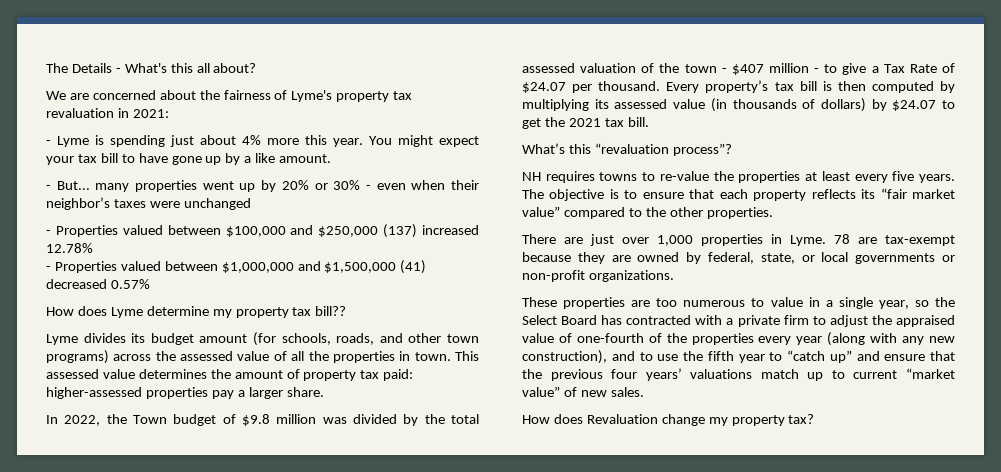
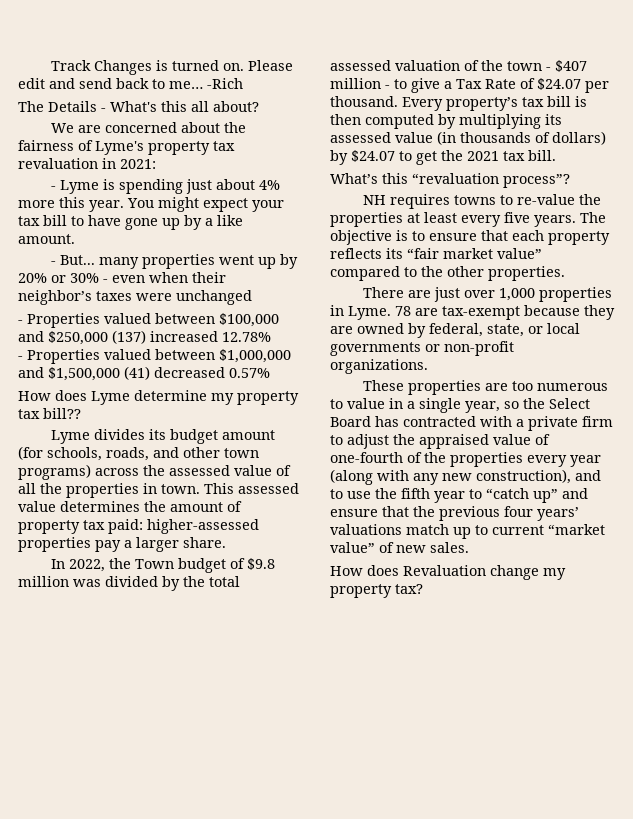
+ Track Changes is turned on. Please edit and send back to me… -Rich

